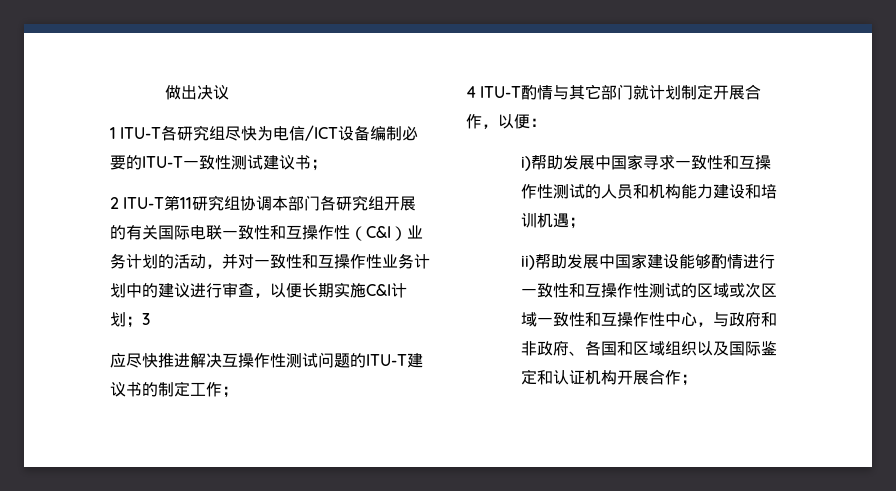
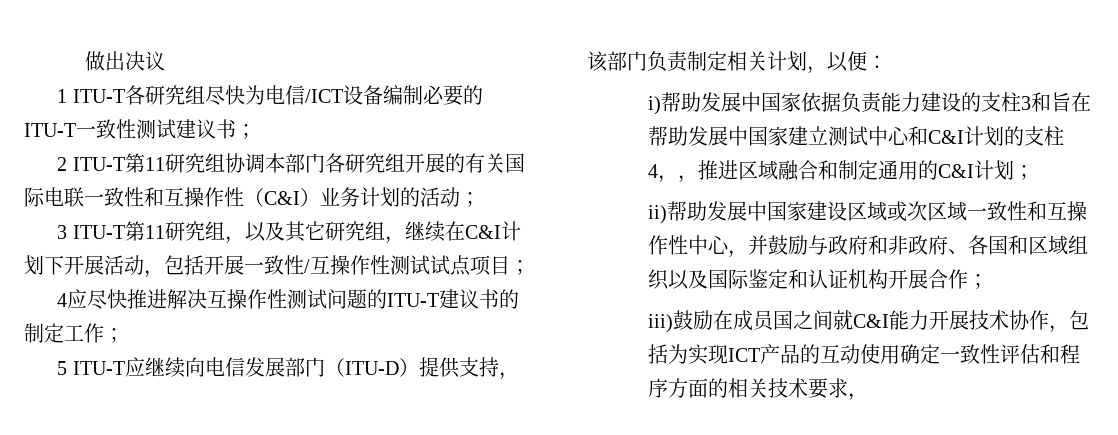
- 2 ITU-T第11研究组协调本部门各研究组开展的有关国际电联一致性和互操作性（C&I）业务计划的活动，并对一致性和互操作性业务计划中的建议进行审查，以便长期实施C&I计划；3
- 应尽快推进解决互操作性测试问题的ITU-T建议书的制定工作；
+ 2 ITU-T第11研究组协调本部门各研究组开展的有关国际电联一致性和互操作性（C&I）业务计划的活动；
+ 3 ITU-T第11研究组，以及其它研究组，继续在C&I计划下开展活动，包括开展一致性/互操作性测试试点项目；
+ 4应尽快推进解决互操作性测试问题的ITU-T建议书的制定工作；
- 4 ITU-T酌情与其它部门就计划制定开展合作，以便：
+ 5 ITU-T应继续向电信发展部门（ITU-D）提供支持，该部门负责制定相关计划，以便：
- i)帮助发展中国家寻求一致性和互操作性测试的人员和机构能力建设和培训机遇；
+ i)帮助发展中国家依据负责能力建设的支柱3和旨在帮助发展中国家建立测试中心和C&I计划的支柱4，，推进区域融合和制定通用的C&I计划；
- ii)帮助发展中国家建设能够酌情进行一致性和互操作性测试的区域或次区域一致性和互操作性中心，与政府和非政府、各国和区域组织以及国际鉴定和认证机构开展合作；
+ ii)帮助发展中国家建设区域或次区域一致性和互操作性中心，并鼓励与政府和非政府、各国和区域组织以及国际鉴定和认证机构开展合作；
+ iii)鼓励在成员国之间就C&I能力开展技术协作，包括为实现ICT产品的互动使用确定一致性评估和程序方面的相关技术要求，

